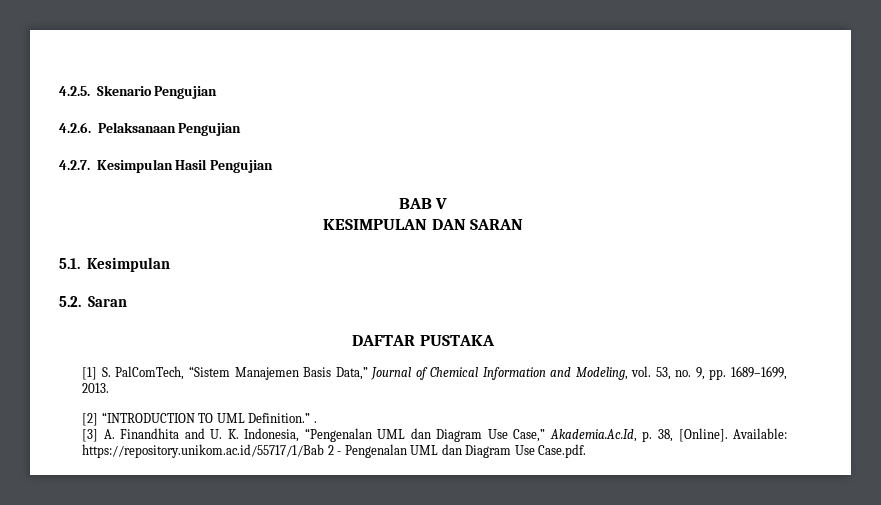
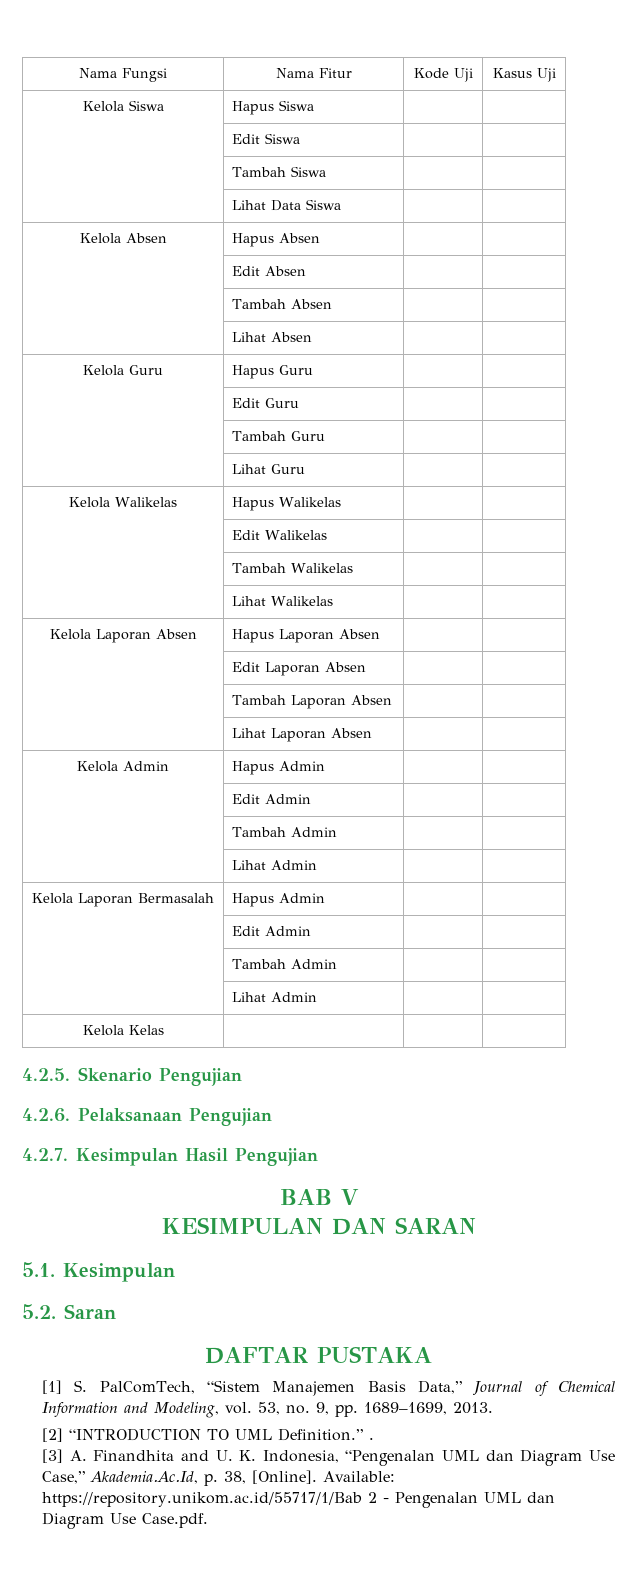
+ Nama Fungsi | Nama Fitur | Kode Uji | Kasus Uji
+ Kelola Siswa | Hapus Siswa | |
+ | Edit Siswa | |
+ | Tambah Siswa | |
+ | Lihat Data Siswa | |
+ Kelola Absen | Hapus Absen | |
+ | Edit Absen | |
+ | Tambah Absen | |
+ | Lihat Absen | |
+ Kelola Guru | Hapus Guru | |
+ | Edit Guru | |
+ | Tambah Guru | |
+ | Lihat Guru | |
+ Kelola Walikelas | Hapus Walikelas | |
+ | Edit Walikelas | |
+ | Tambah Walikelas | |
+ | Lihat Walikelas | |
+ Kelola Laporan Absen | Hapus Laporan Absen | |
+ | Edit Laporan Absen | |
+ | Tambah Laporan Absen | |
+ | Lihat Laporan Absen | |
+ Kelola Admin | Hapus Admin | |
+ | Edit Admin | |
+ | Tambah Admin | |
+ | Lihat Admin | |
+ Kelola Laporan Bermasalah | Hapus Admin | |
+ | Edit Admin | |
+ | Tambah Admin | |
+ | Lihat Admin | |
+ Kelola Kelas | | |

